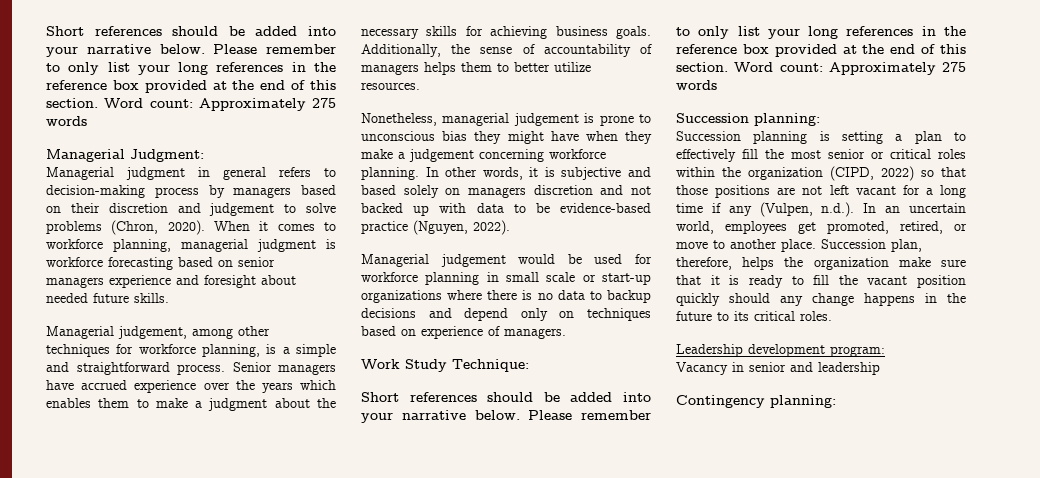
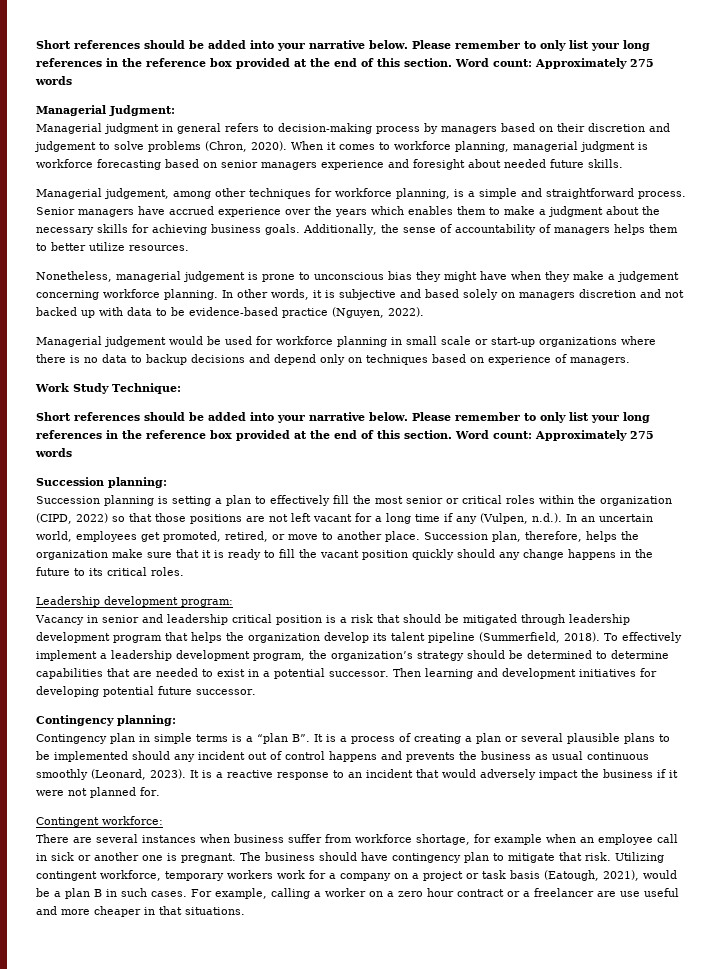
- Vacancy in senior and leadership
+ Vacancy in senior and leadership critical position is a risk that should be mitigated through leadership development program that helps the organization develop its talent pipeline (Summerfield, 2018). To effectively implement a leadership development program, the organization’s strategy should be determined to determine capabilities that are needed to exist in a potential successor. Then learning and development initiatives for developing potential future successor.
  Contingency planning:
+ Contingency plan in simple terms is a “plan B”. It is a process of creating a plan or several plausible plans to be implemented should any incident out of control happens and prevents the business as usual continuous smoothly (Leonard, 2023). It is a reactive response to an incident that would adversely impact the business if it were not planned for.
+ Contingent workforce:
+ There are several instances when business suffer from workforce shortage, for example when an employee call in sick or another one is pregnant. The business should have contingency plan to mitigate that risk. Utilizing contingent workforce, temporary workers work for a company on a project or task basis (Eatough, 2021), would be a plan B in such cases. For example, calling a worker on a zero hour contract or a freelancer are use useful and more cheaper in that situations.

